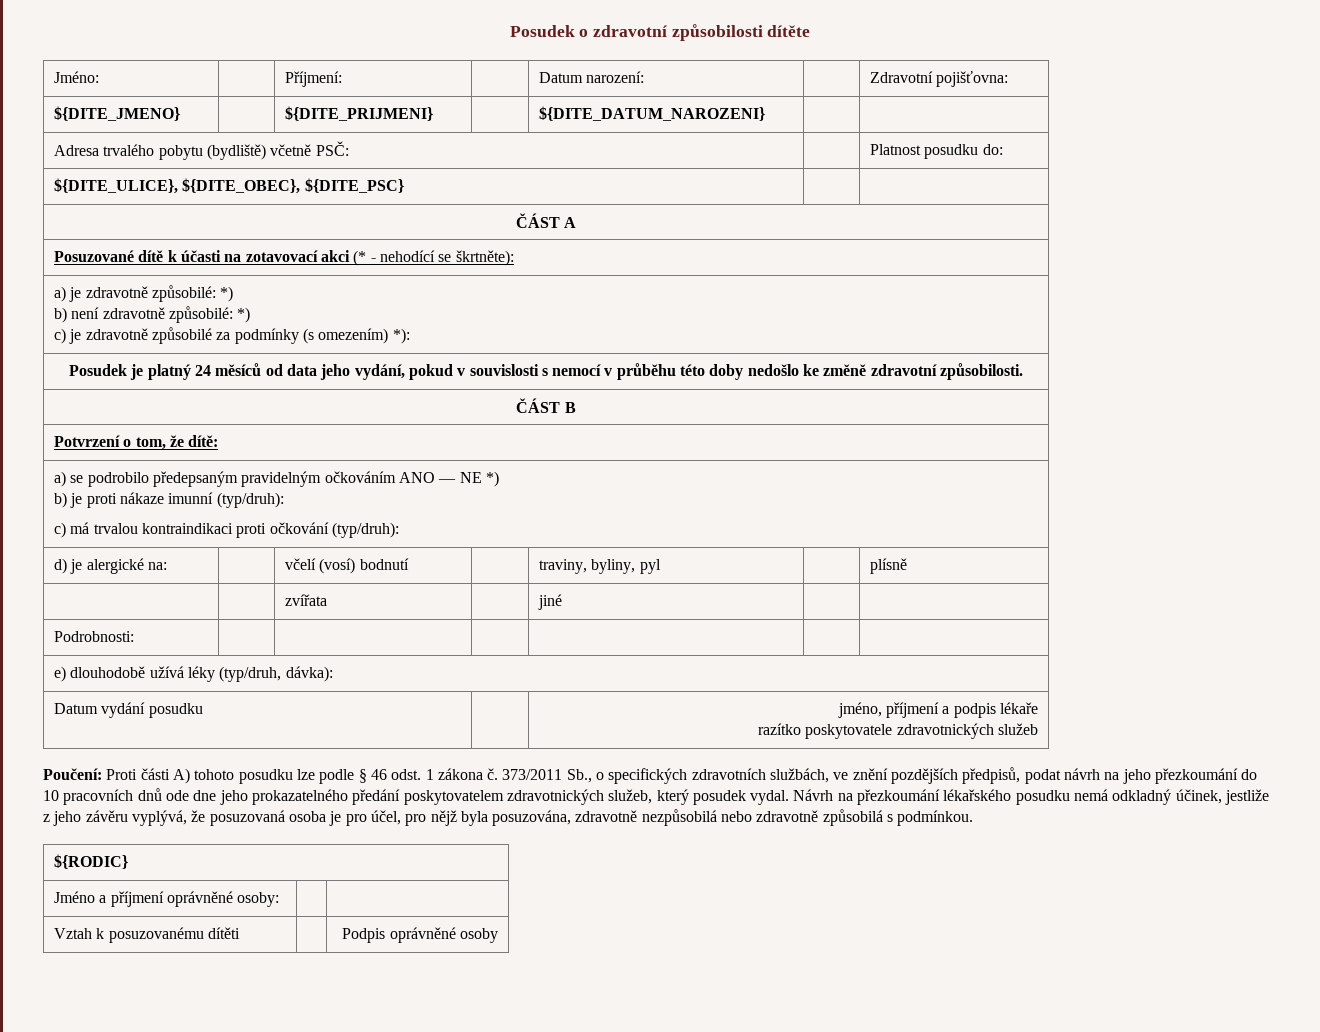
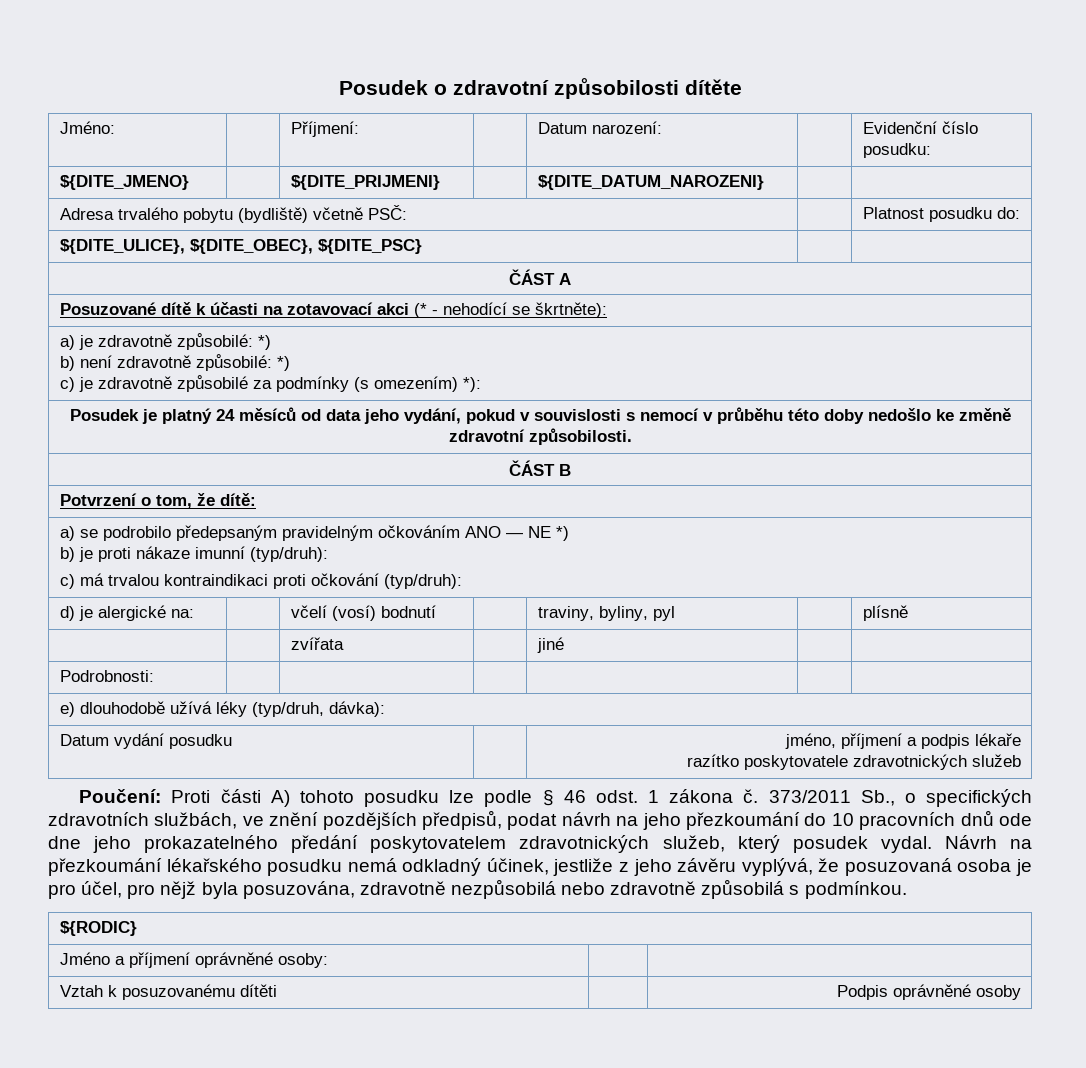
- Jméno: | | Příjmení: | | Datum narození: | | Zdravotní pojišťovna:
+ Jméno: | | Příjmení: | | Datum narození: | | Evidenční číslo posudku:

